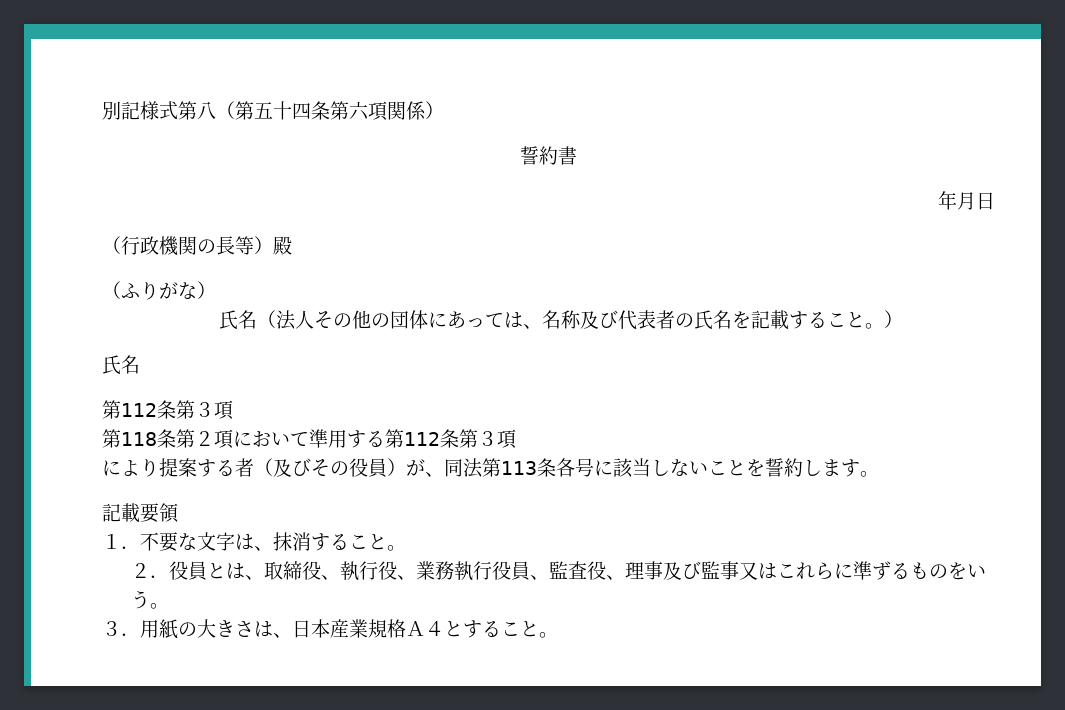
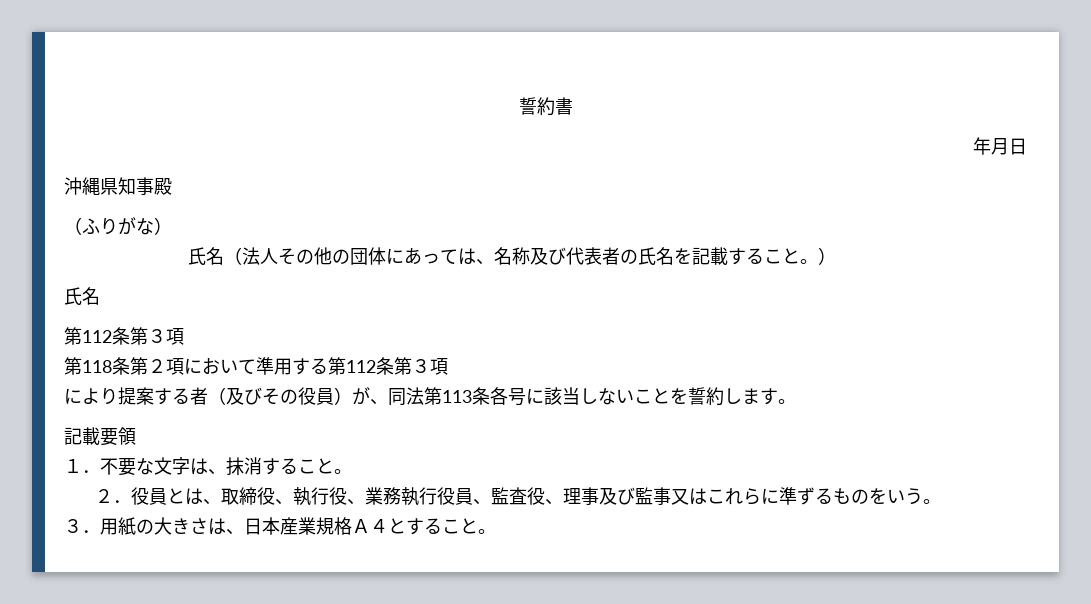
- 別記様式第八（第五十四条第六項関係）
- （行政機関の長等）殿
+ 沖縄県知事殿

